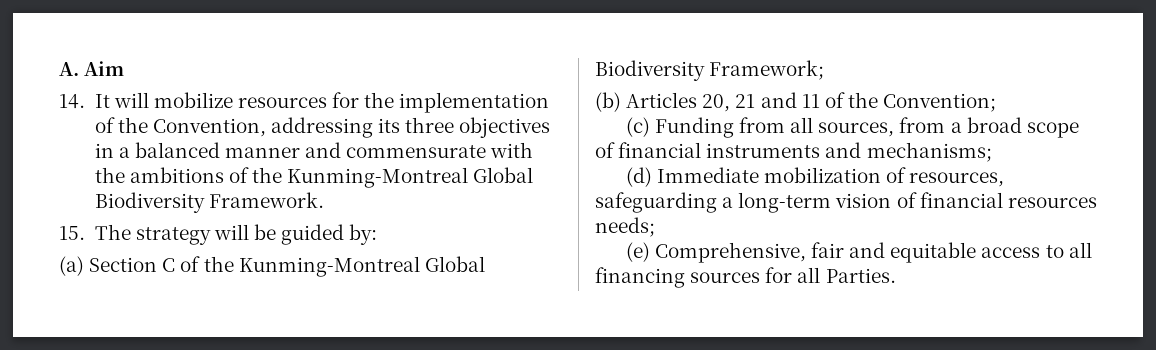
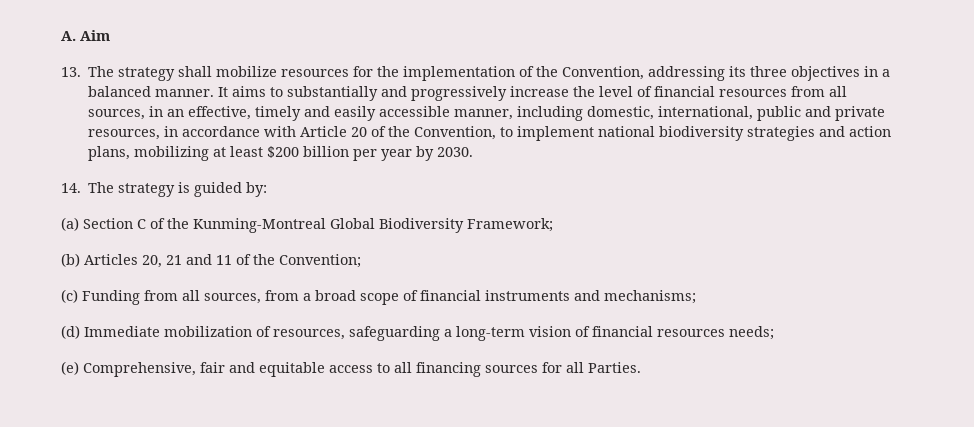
- 14. It will mobilize resources for the implementation of the Convention, addressing its three objectives in a balanced manner and commensurate with the ambitions of the Kunming-Montreal Global Biodiversity Framework.
- 15. The strategy will be guided by:
+ 13. The strategy shall mobilize resources for the implementation of the Convention, addressing its three objectives in a balanced manner. It aims to substantially and progressively increase the level of financial resources from all sources, in an effective, timely and easily accessible manner, including domestic, international, public and private resources, in accordance with Article 20 of the Convention, to implement national biodiversity strategies and action plans, mobilizing at least $200 billion per year by 2030.
+ 14. The strategy is guided by:

